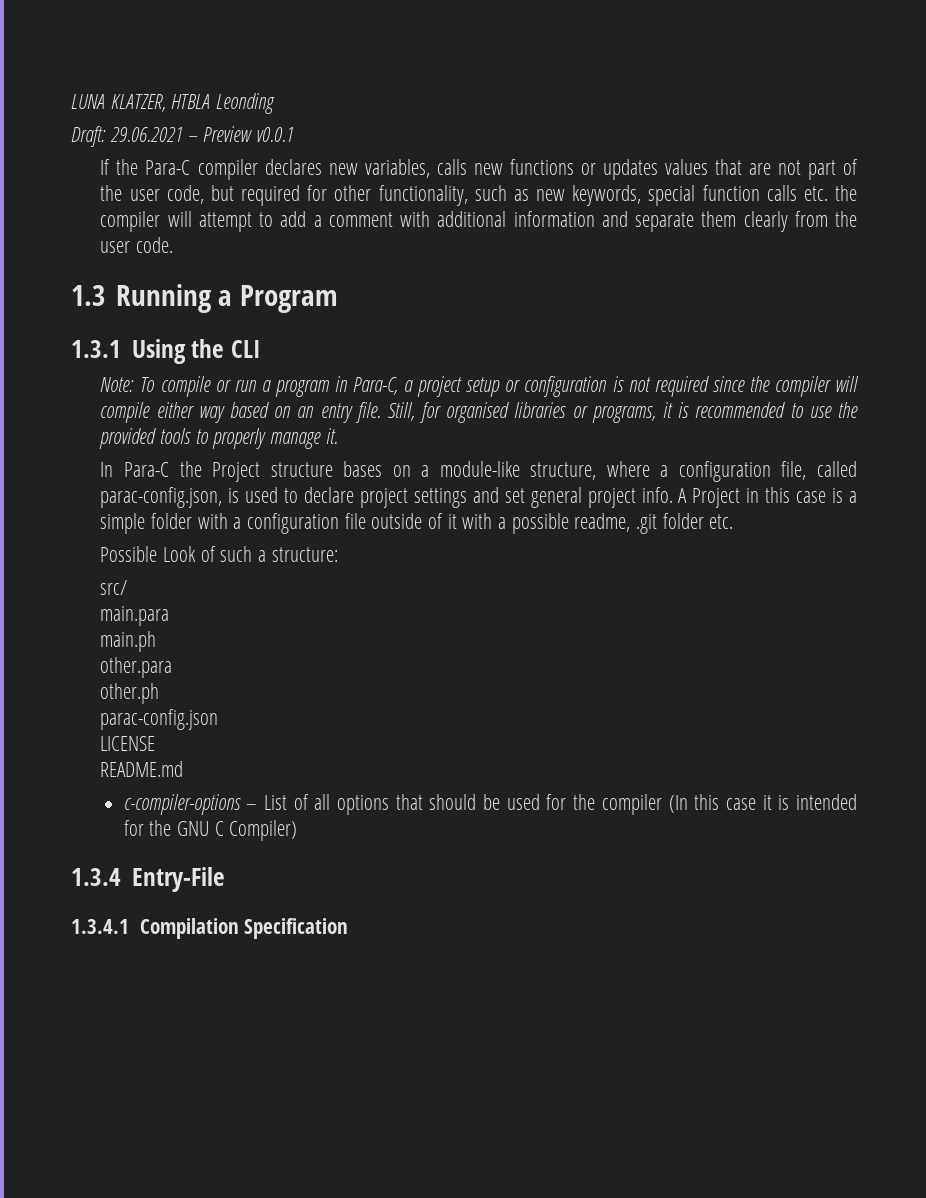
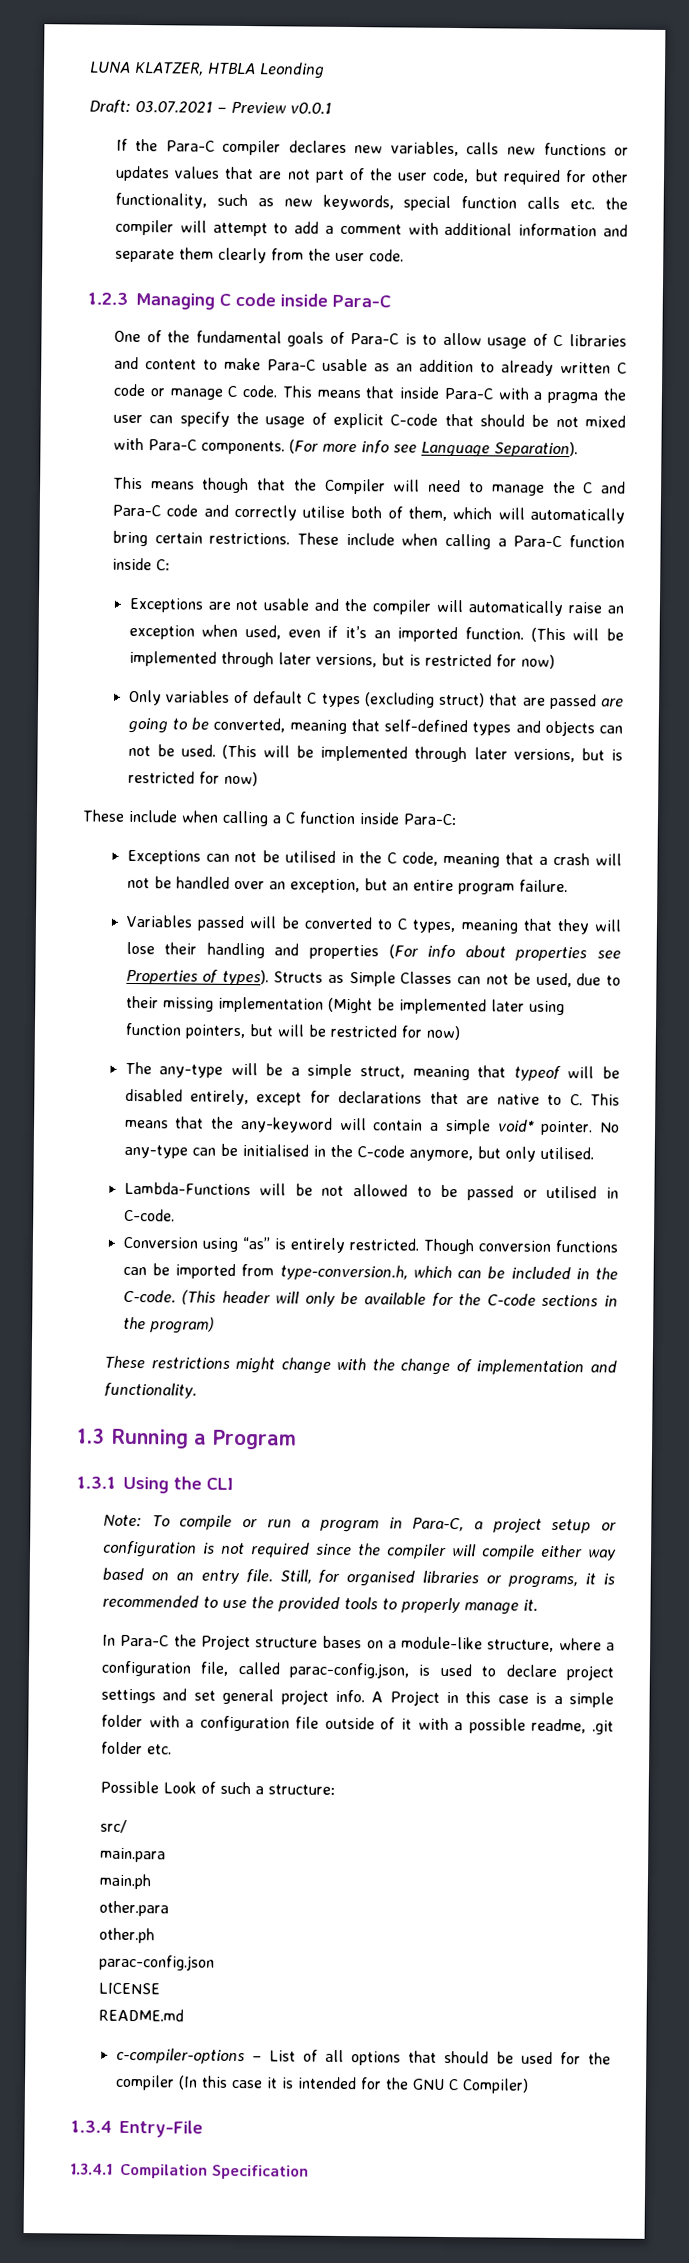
- Draft: 29.06.2021 – Preview v0.0.1
+ Draft: 03.07.2021 – Preview v0.0.1
+ 1.2.3 Managing C code inside Para-C
+ One of the fundamental goals of Para-C is to allow usage of C libraries and content to make Para-C usable as an addition to already written C code or manage C code. This means that inside Para-C with a pragma the user can specify the usage of explicit C-code that should be not mixed with Para-C components. (For more info see Language Separation).
+ This means though that the Compiler will need to manage the C and Para-C code and correctly utilise both of them, which will automatically bring certain restrictions. These include when calling a Para-C function inside C:
+ Exceptions are not usable and the compiler will automatically raise an exception when used, even if it’s an imported function. (This will be implemented through later versions, but is restricted for now)
+ Only variables of default C types (excluding struct) that are passed are going to be converted, meaning that self-defined types and objects can not be used. (This will be implemented through later versions, but is restricted for now)
+ These include when calling a C function inside Para-C:
+ Exceptions can not be utilised in the C code, meaning that a crash will not be handled over an exception, but an entire program failure.
+ Variables passed will be converted to C types, meaning that they will lose their handling and properties (For info about properties see Properties of types). Structs as Simple Classes can not be used, due to their missing implementation (Might be implemented later using function pointers, but will be restricted for now)
+ The any-type will be a simple struct, meaning that typeof will be disabled entirely, except for declarations that are native to C. This means that the any-keyword will contain a simple void* pointer. No any-type can be initialised in the C-code anymore, but only utilised.
+ Lambda-Functions will be not allowed to be passed or utilised in C-code.
+ Conversion using “as” is entirely restricted. Though conversion functions can be imported from type-conversion.h, which can be included in the C-code. (This header will only be available for the C-code sections in the program)
+ These restrictions might change with the change of implementation and functionality.

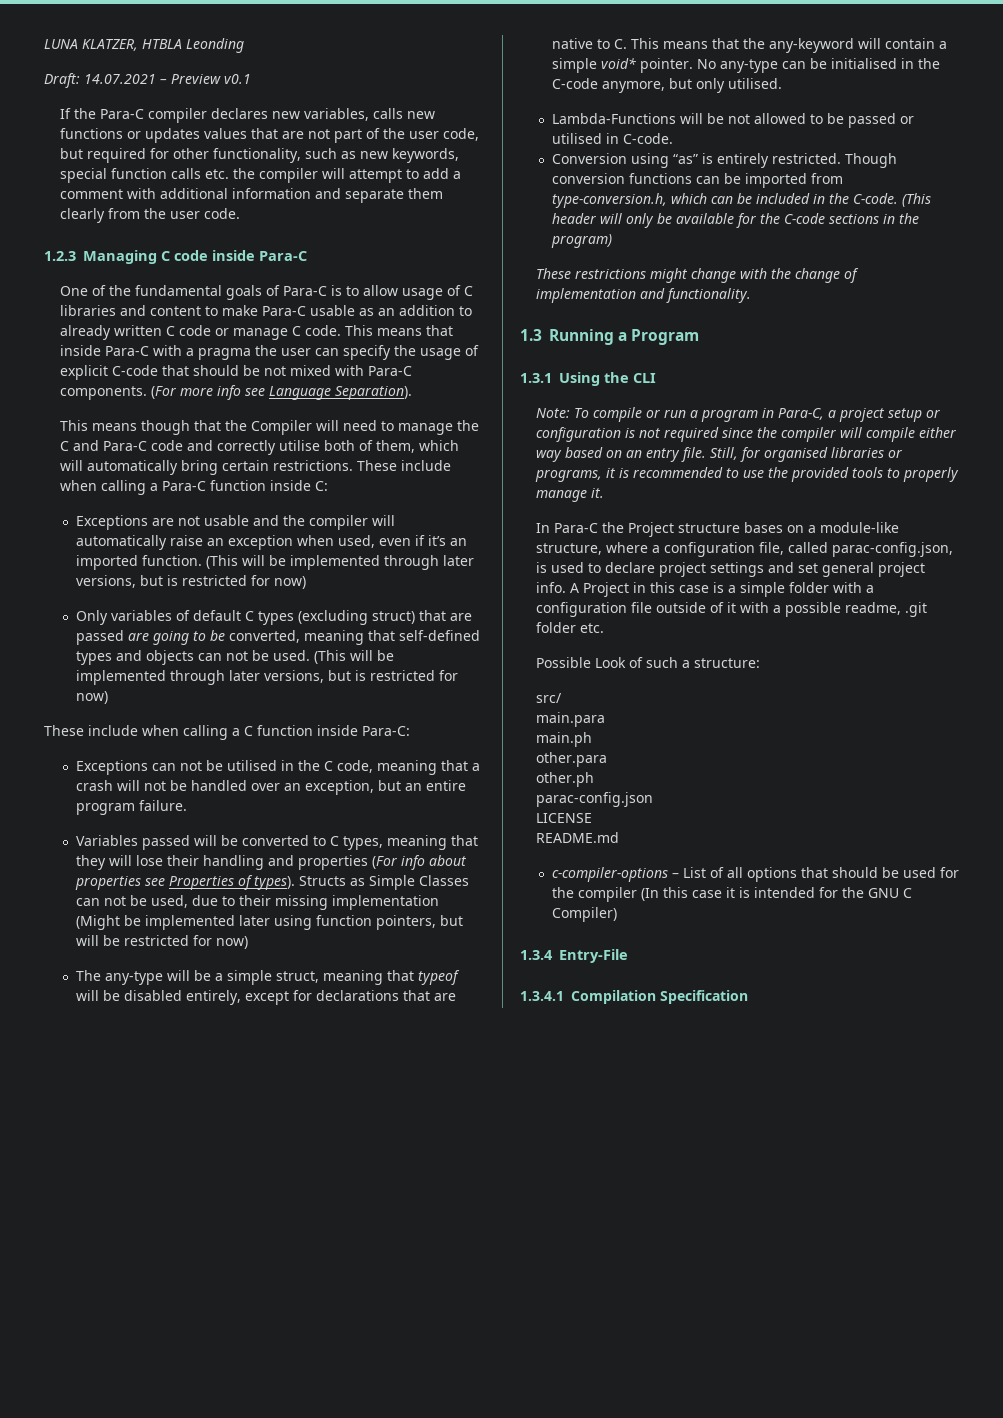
- Draft: 03.07.2021 – Preview v0.0.1
+ Draft: 14.07.2021 – Preview v0.1

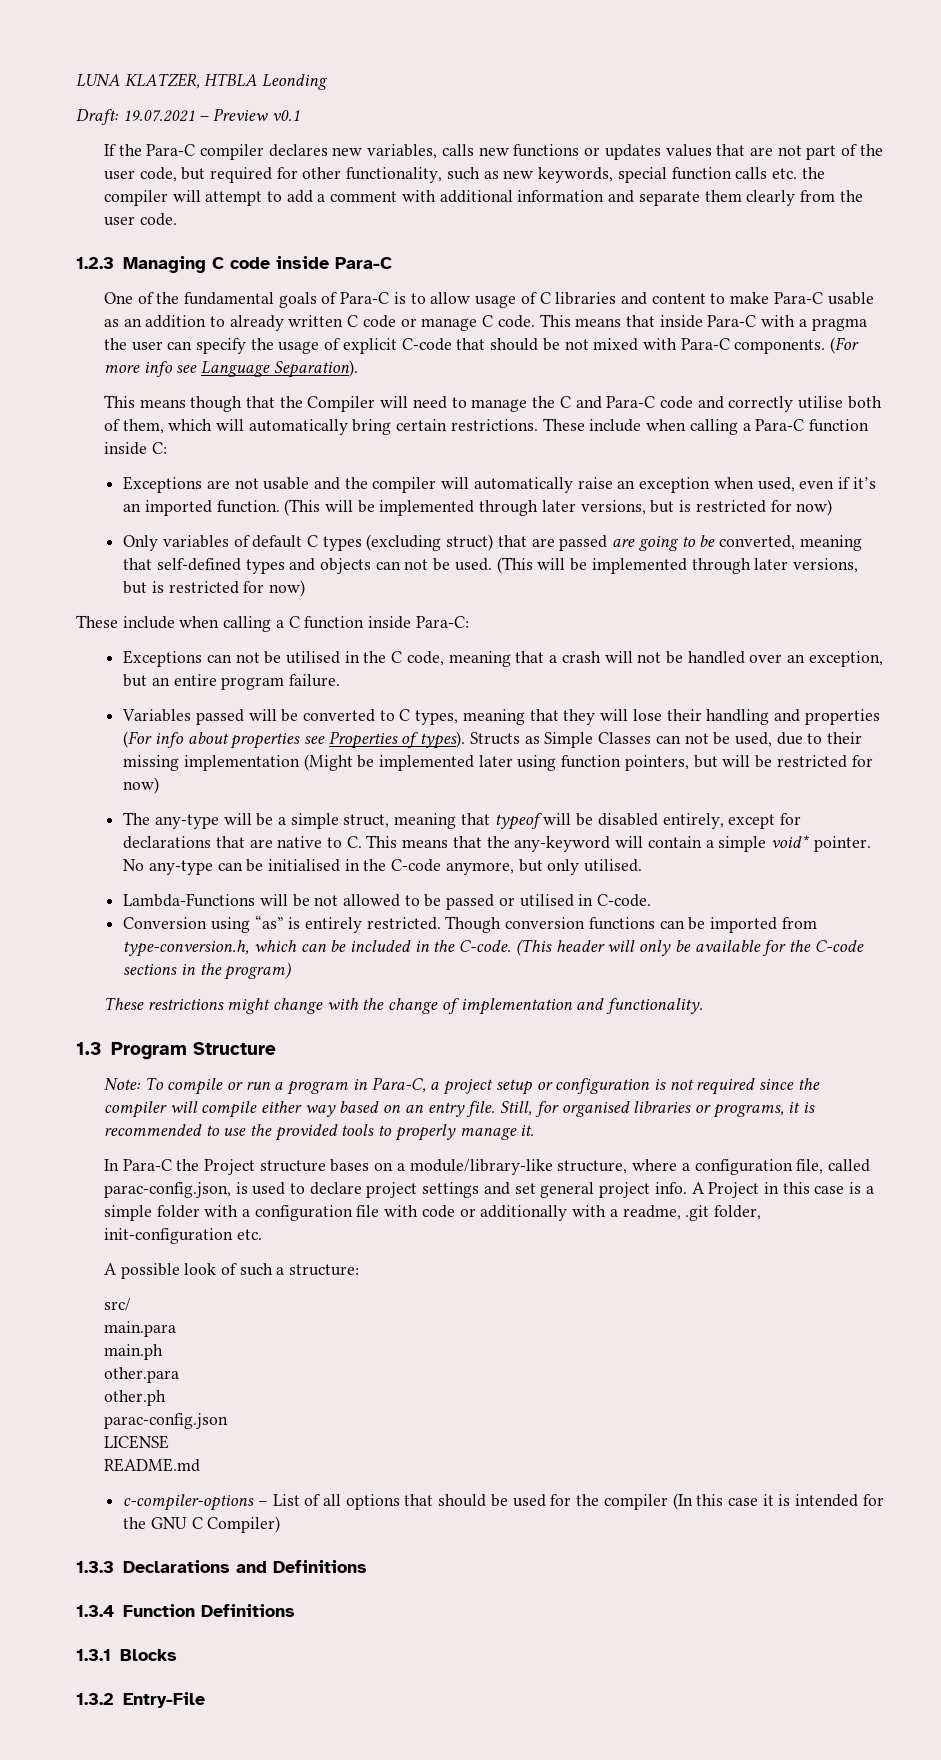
- Draft: 14.07.2021 – Preview v0.1
+ Draft: 19.07.2021 – Preview v0.1
- 1.3 Running a Program
- 1.3.1 Using the CLI
+ 1.3 Program Structure
- In Para-C the Project structure bases on a module-like structure, where a configuration file, called parac-config.json, is used to declare project settings and set general project info.
+ In Para-C the Project structure bases on a module/library-like structure, where a configuration file, called parac-config.json, is used to declare project settings and set general project info.
- A Project in this case is a simple folder with a configuration file outside of it with a possible readme, .git folder etc.
+ A Project in this case is a simple folder with a configuration file with code or additionally with a readme, .git folder, init-configuration etc.
- Possible Look of such a structure:
+ A possible look of such a structure:
- 1.3.4 Entry-File
- 1.3.4.1 Compilation Specification
+ 1.3.3 Declarations and Definitions
+ 1.3.4 Function Definitions
+ 1.3.1 Blocks
+ 1.3.2 Entry-File

